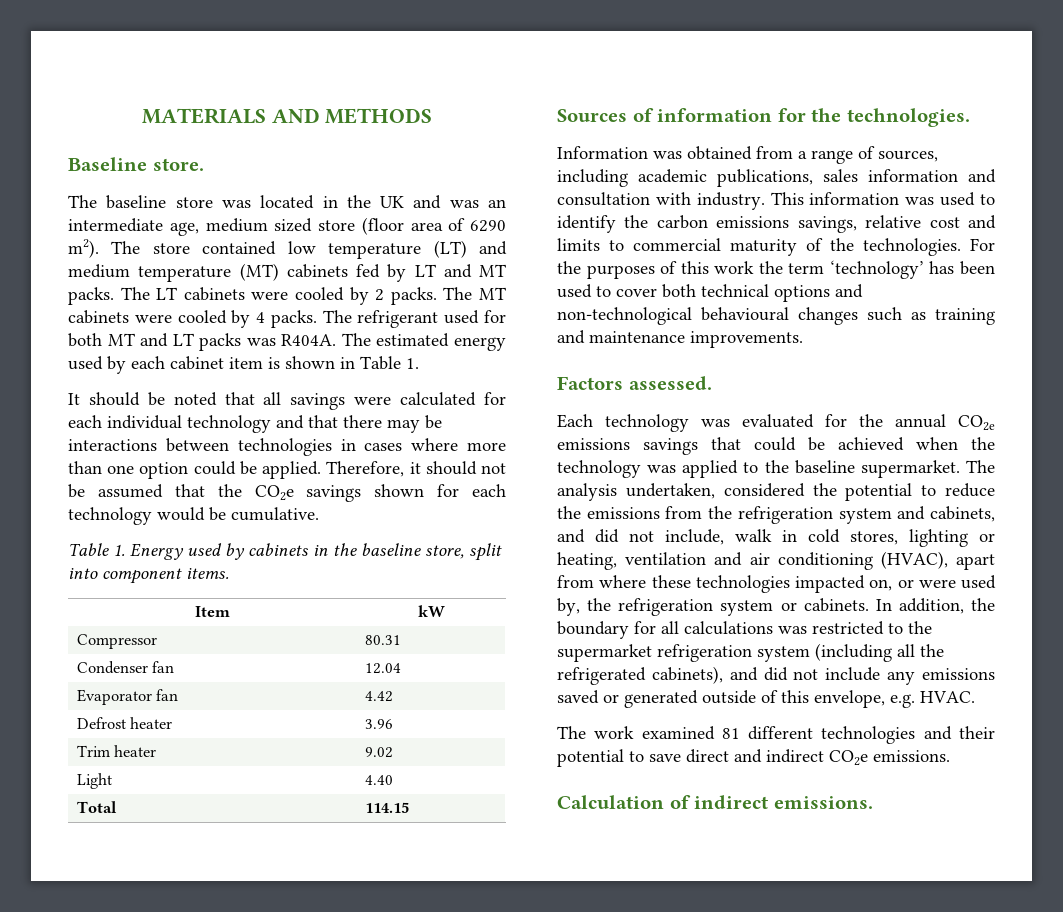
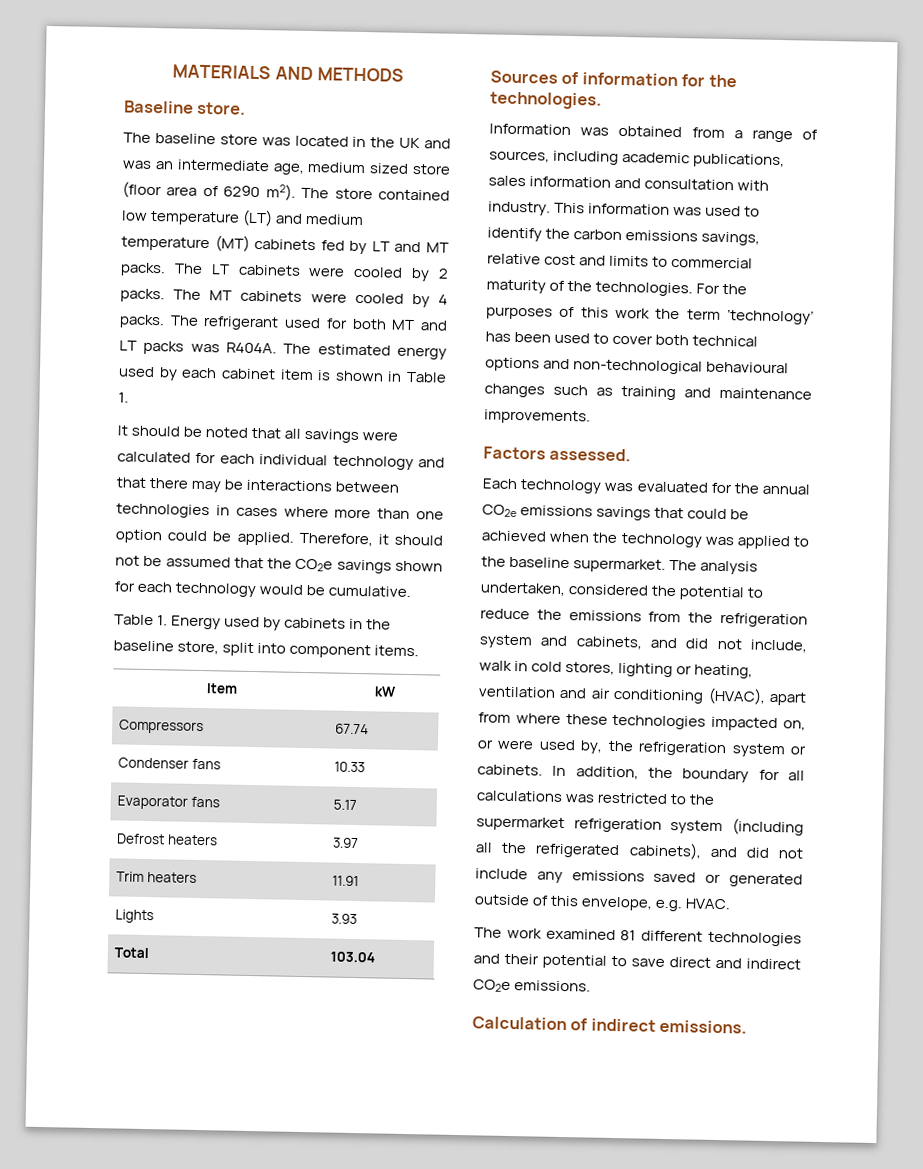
- Compressor | 80.31
+ Compressors | 67.74
- Condenser fan | 12.04
+ Condenser fans | 10.33
- Evaporator fan | 4.42
+ Evaporator fans | 5.17
- Defrost heater | 3.96
+ Defrost heaters | 3.97
- Trim heater | 9.02
- Light | 4.40
+ Trim heaters | 11.91
+ Lights | 3.93
- Total | 114.15
+ Total | 103.04

